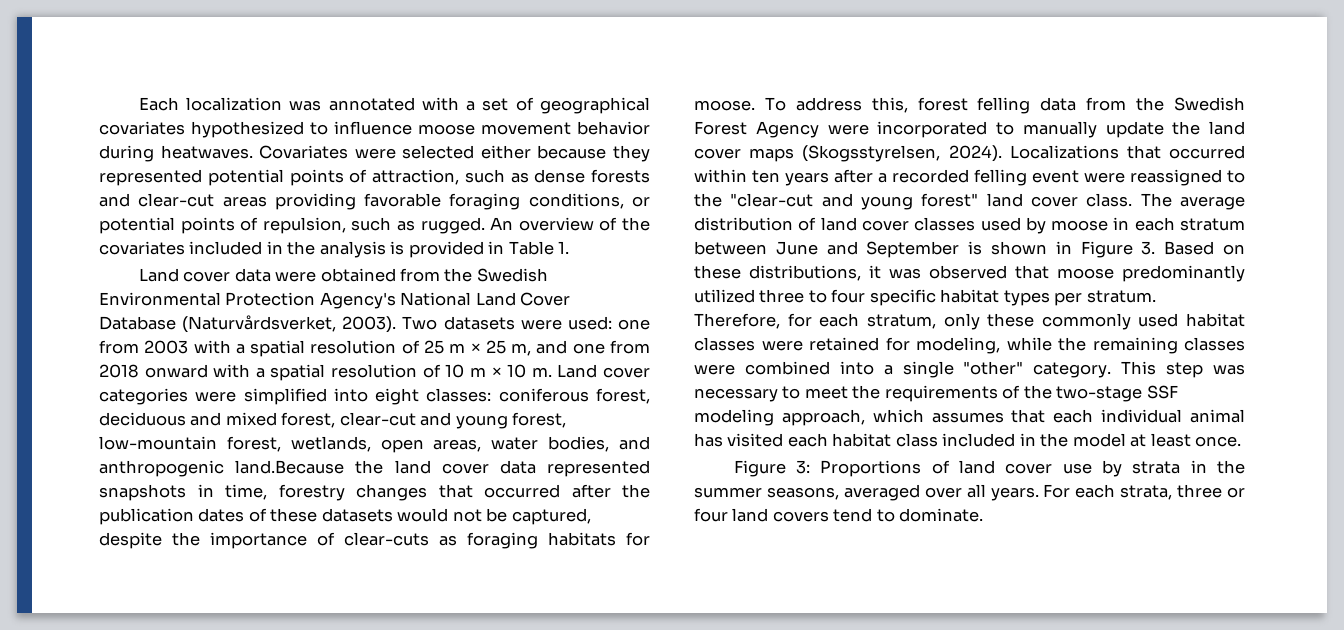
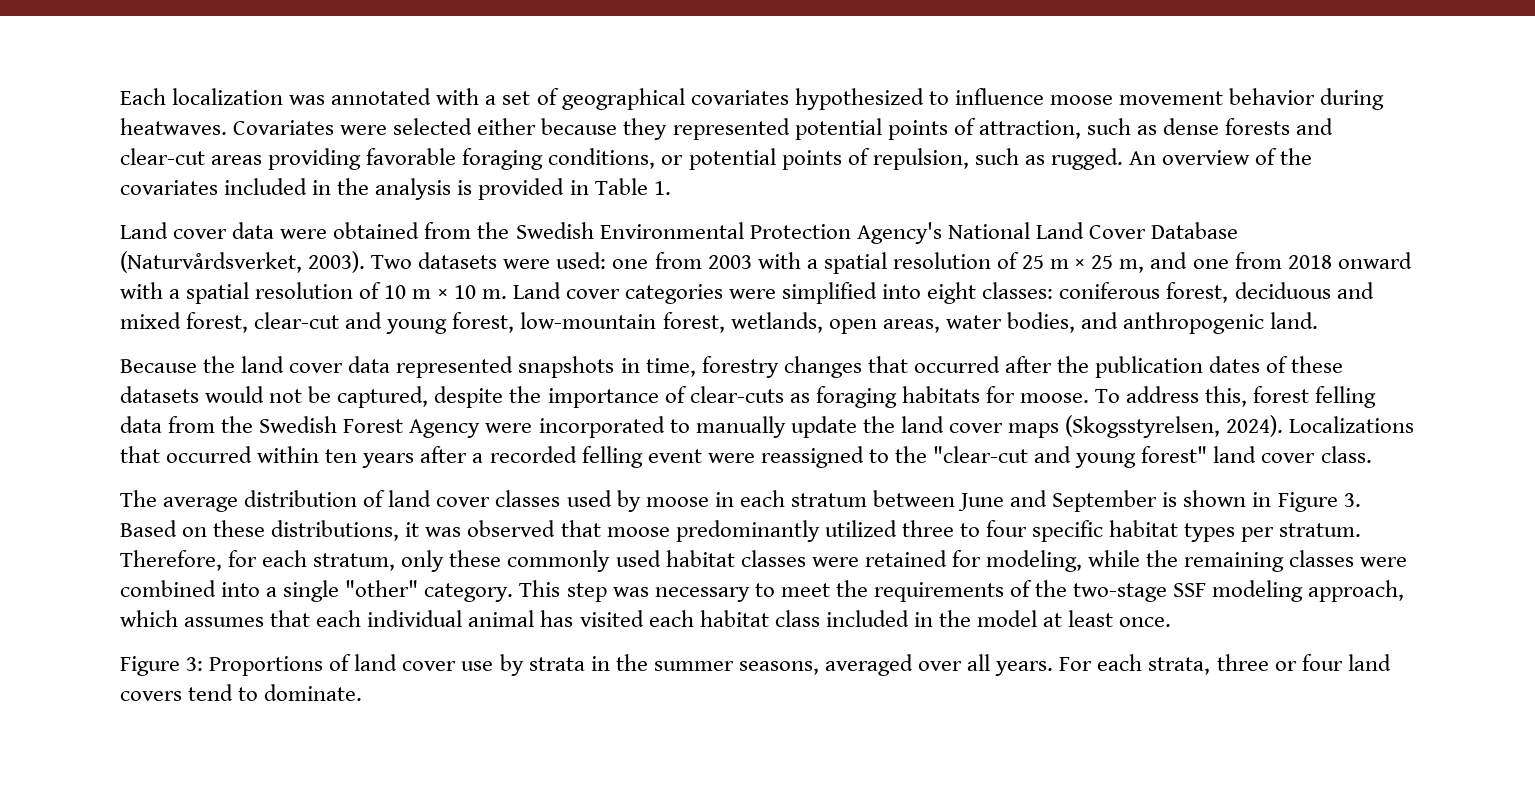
- Land cover categories were simplified into eight classes: coniferous forest, deciduous and mixed forest, clear-cut and young forest, low-mountain forest, wetlands, open areas, water bodies, and anthropogenic land.Because the land cover data represented snapshots in time, forestry changes that occurred after the publication dates of these datasets would not be captured, despite the importance of clear-cuts as foraging habitats for moose.
+ Land cover categories were simplified into eight classes: coniferous forest, deciduous and mixed forest, clear-cut and young forest, low-mountain forest, wetlands, open areas, water bodies, and anthropogenic land.
+ Because the land cover data represented snapshots in time, forestry changes that occurred after the publication dates of these datasets would not be captured, despite the importance of clear-cuts as foraging habitats for moose.
- Localizations that occurred within ten years after a recorded felling event were reassigned to the "clear-cut and young forest" land cover class. The average distribution of land cover classes used by moose in each stratum between June and September is shown in Figure 3. Based on these distributions, it was observed that moose predominantly utilized three to four specific habitat types per stratum.
+ Localizations that occurred within ten years after a recorded felling event were reassigned to the "clear-cut and young forest" land cover class.
+ The average distribution of land cover classes used by moose in each stratum between June and September is shown in Figure 3. Based on these distributions, it was observed that moose predominantly utilized three to four specific habitat types per stratum.

